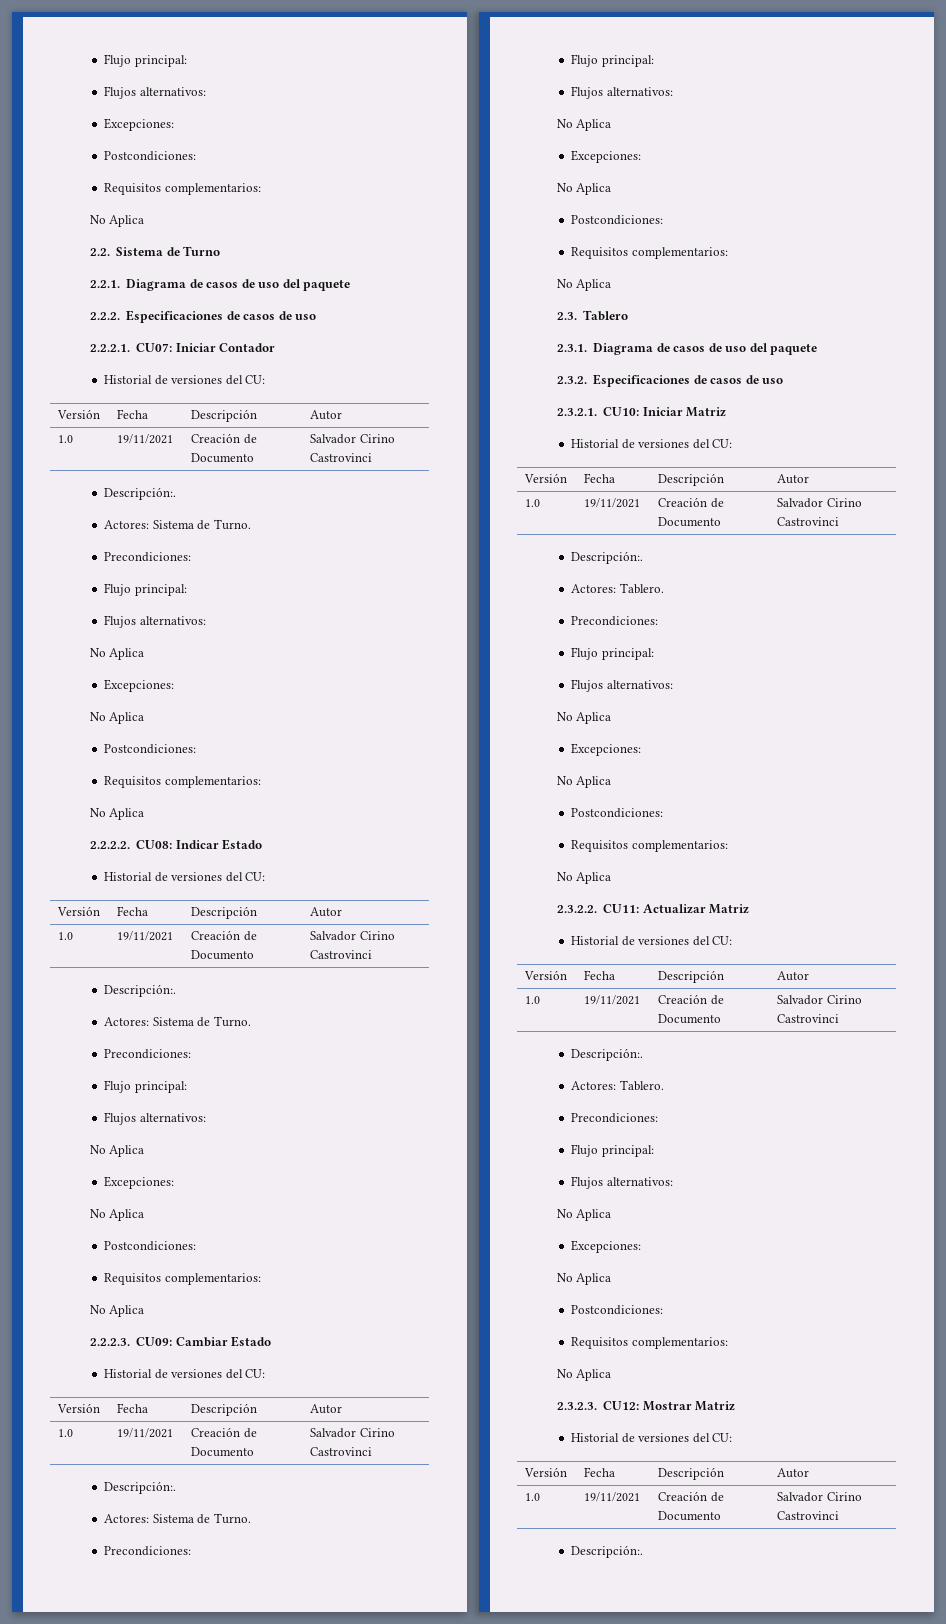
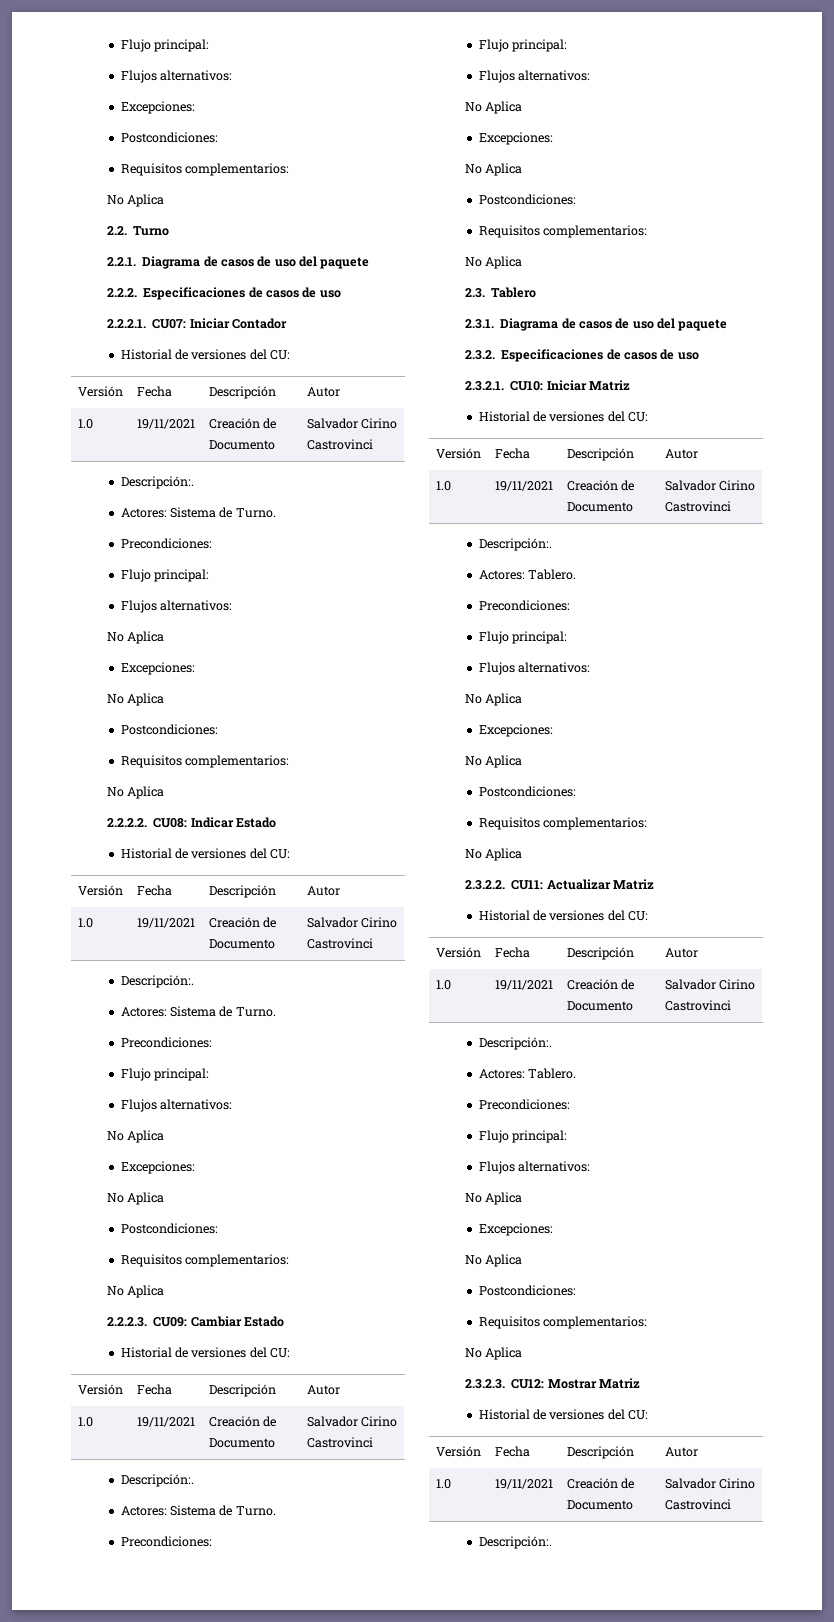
- 2.2. Sistema de Turno
+ 2.2. Turno

